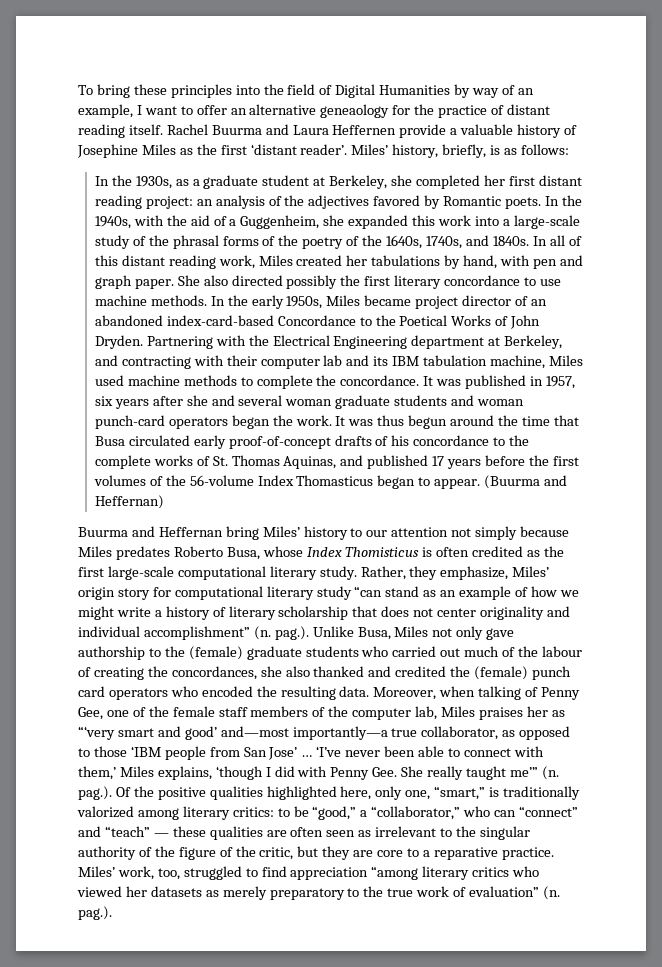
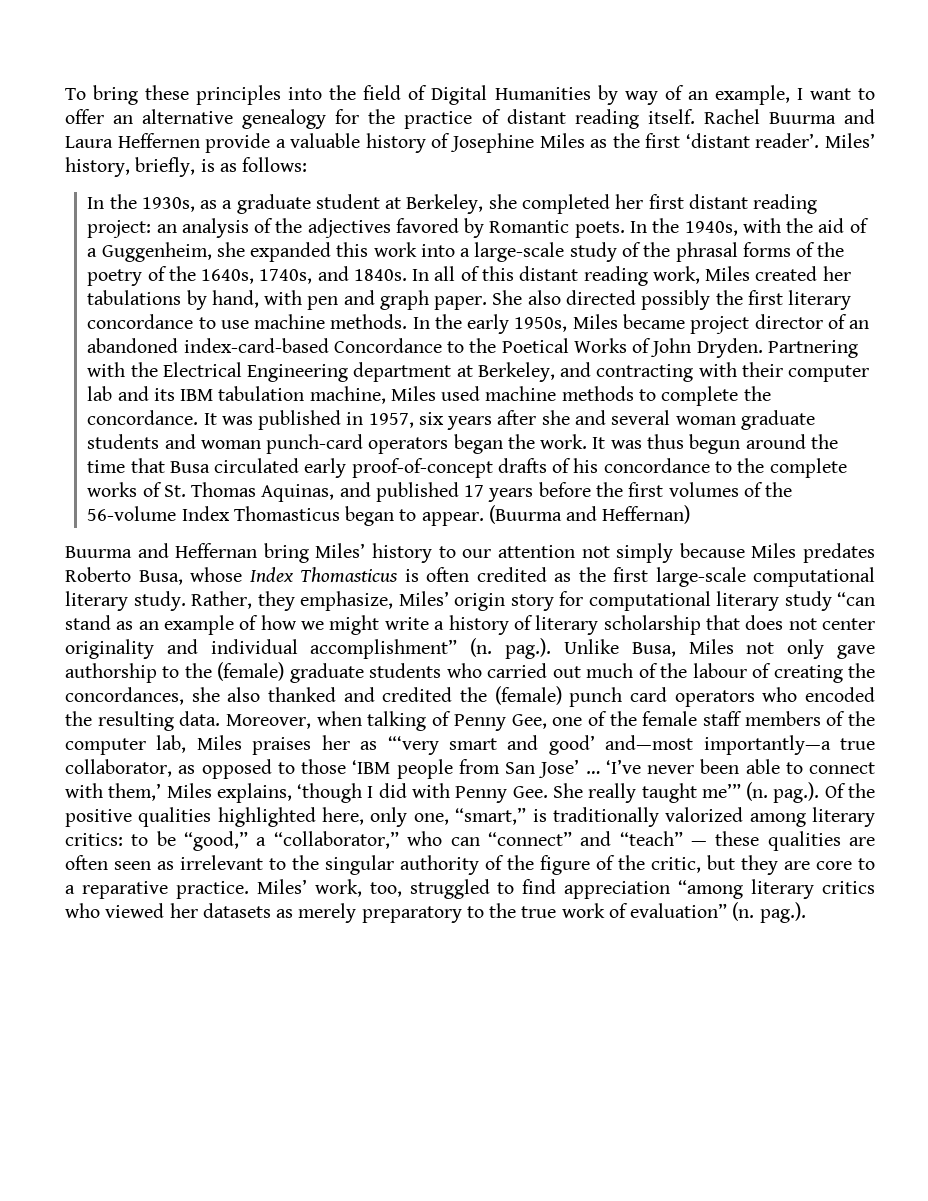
- To bring these principles into the field of Digital Humanities by way of an example, I want to offer an alternative geneaology for the practice of distant reading itself.
+ To bring these principles into the field of Digital Humanities by way of an example, I want to offer an alternative genealogy for the practice of distant reading itself.
- Buurma and Heffernan bring Miles’ history to our attention not simply because Miles predates Roberto Busa, whose Index Thomisticus is often credited as the first large-scale computational literary study.
+ Buurma and Heffernan bring Miles’ history to our attention not simply because Miles predates Roberto Busa, whose Index Thomasticus is often credited as the first large-scale computational literary study.

